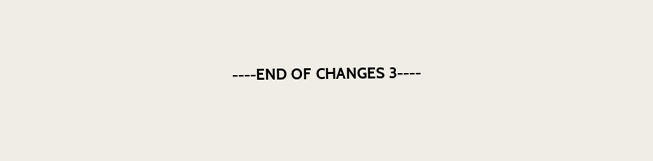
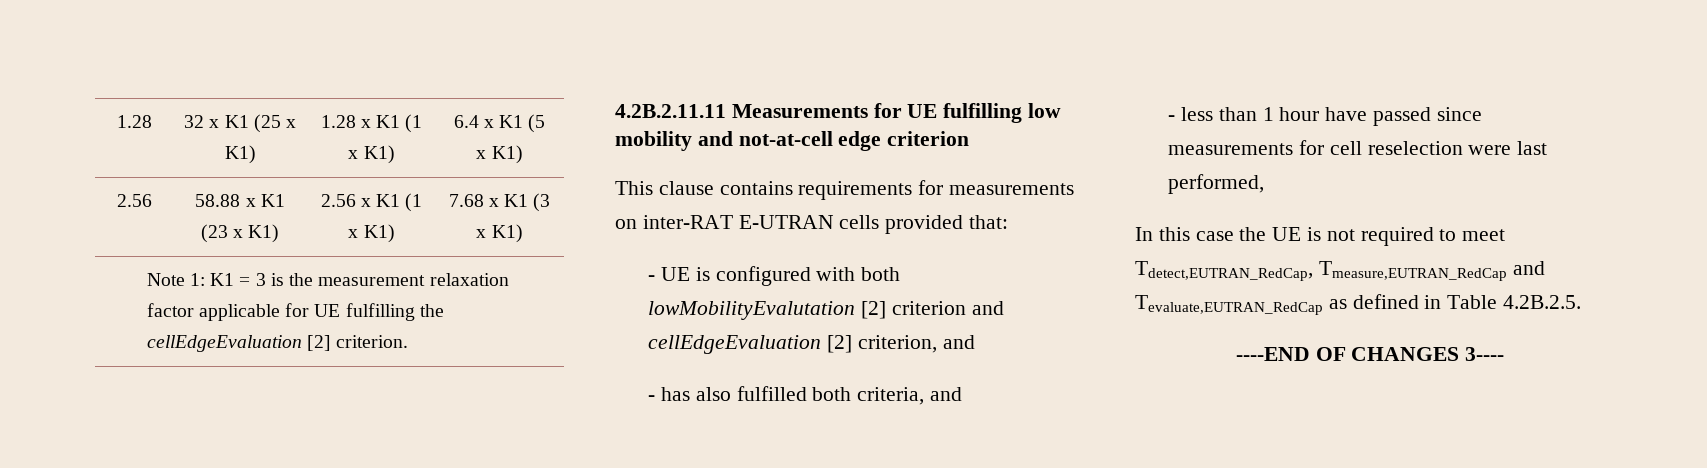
+ 1.28 | 32 x K1 (25 x K1) | 1.28 x K1 (1 x K1) | 6.4 x K1 (5 x K1)
+ 2.56 | 58.88 x K1 (23 x K1) | 2.56 x K1 (1 x K1) | 7.68 x K1 (3 x K1)
+ Note 1: K1 = 3 is the measurement relaxation factor applicable for UE fulfilling the cellEdgeEvaluation [2] criterion.
+ 4.2B.2.11.11 Measurements for UE fulfilling low mobility and not-at-cell edge criterion
+ This clause contains requirements for measurements on inter-RAT E-UTRAN cells provided that:
+ - UE is configured with both lowMobilityEvalutation [2] criterion and cellEdgeEvaluation [2] criterion, and
+ - has also fulfilled both criteria, and
+ - less than 1 hour have passed since measurements for cell reselection were last performed,
+ In this case the UE is not required to meet Tdetect,EUTRAN_RedCap, Tmeasure,EUTRAN_RedCap and Tevaluate,EUTRAN_RedCap as defined in Table 4.2B.2.5.

